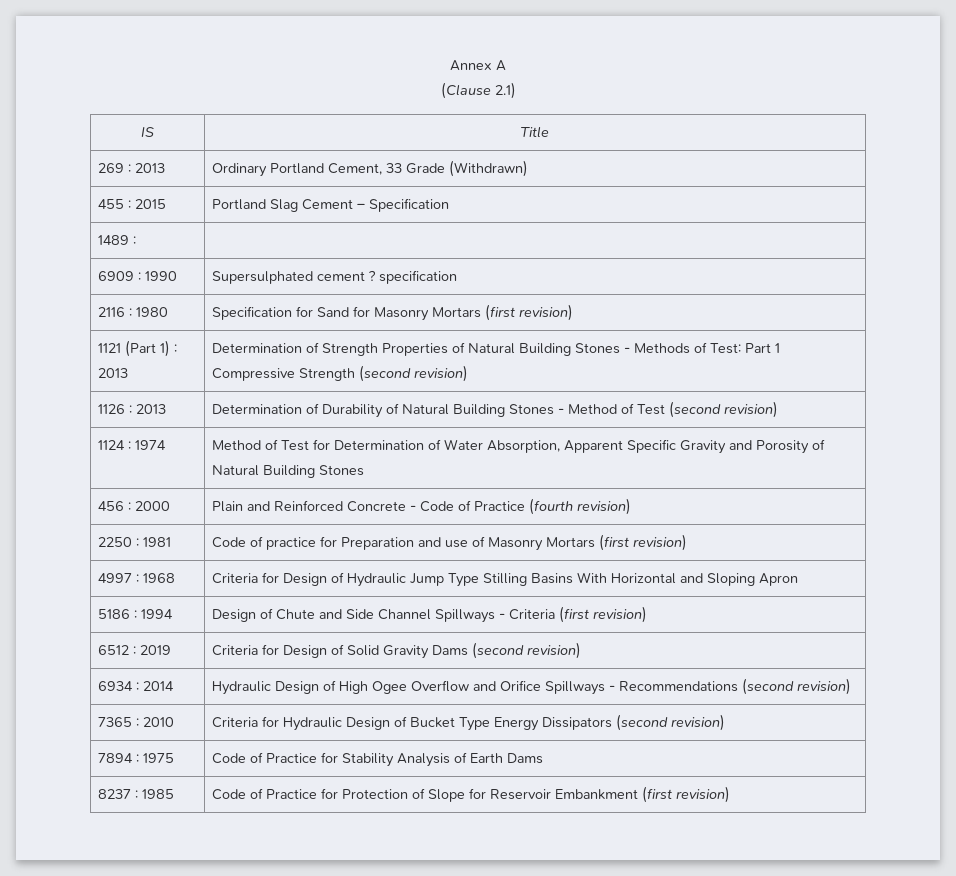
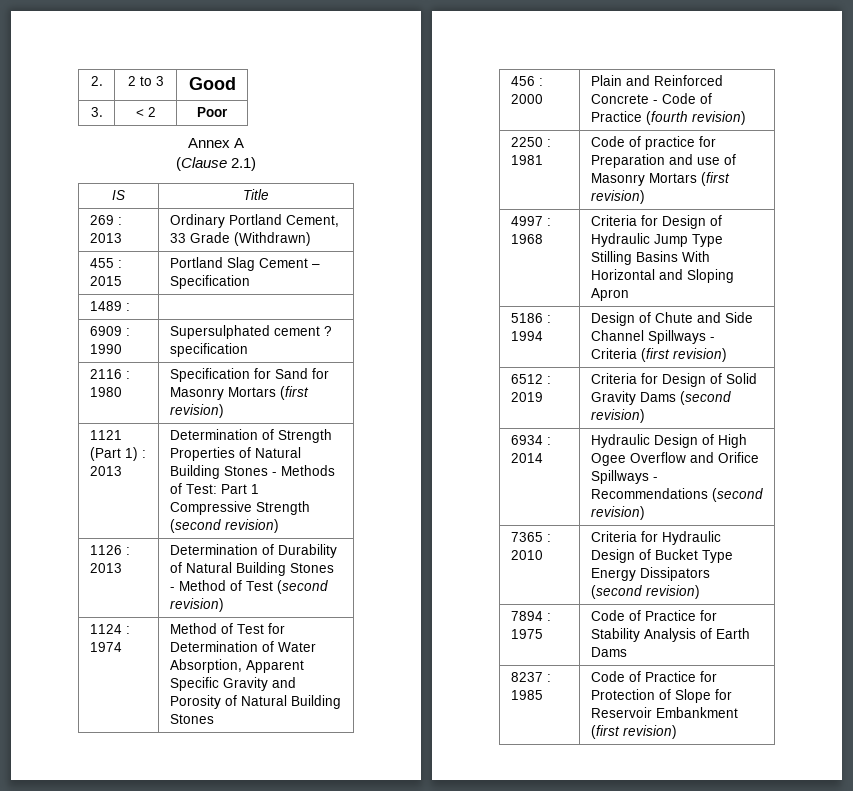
+ 2. | 2 to 3 | Good
+ 3. | < 2 | Poor

